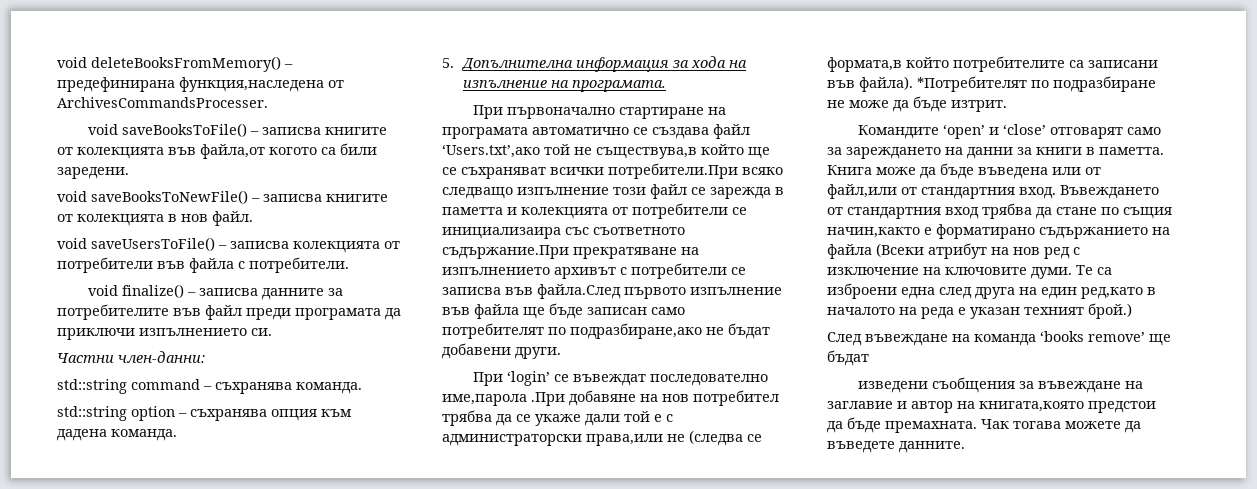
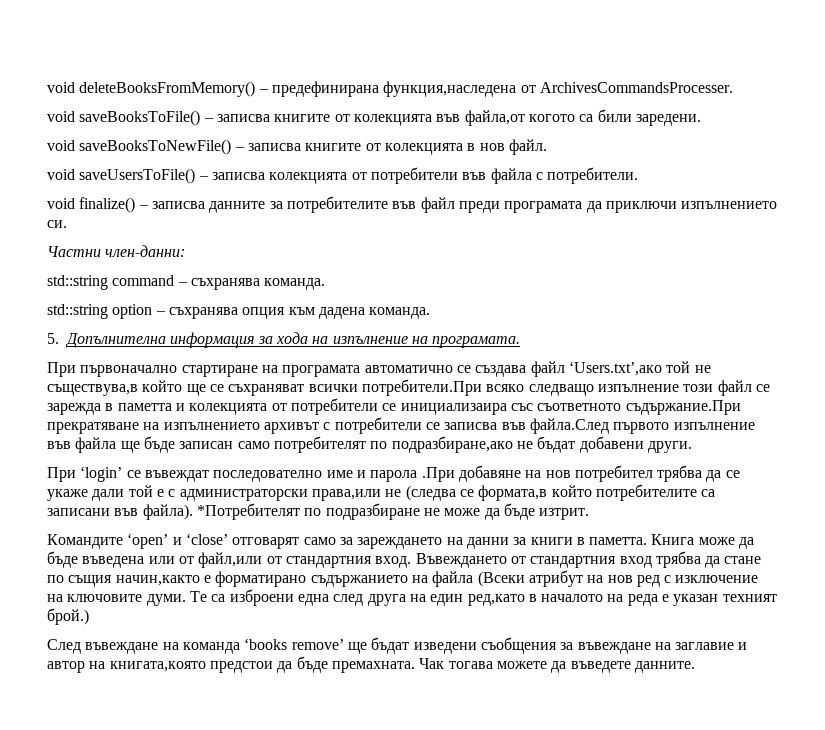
- При ‘login’ се въвеждат последователно име,парола .При добавяне на нов потребител трябва да се укаже дали той е с администраторски права,или не (следва се формата,в който потребителите са записани във файла).
+ При ‘login’ се въвеждат последователно име и парола .При добавяне на нов потребител трябва да се укаже дали той е с администраторски права,или не (следва се формата,в който потребителите са записани във файла).
- След въвеждане на команда ‘books remove’ ще бъдат
- изведени съобщения за въвеждане на заглавие и автор на книгата,която предстои да бъде премахната.
+ След въвеждане на команда ‘books remove’ ще бъдат изведени съобщения за въвеждане на заглавие и автор на книгата,която предстои да бъде премахната.

